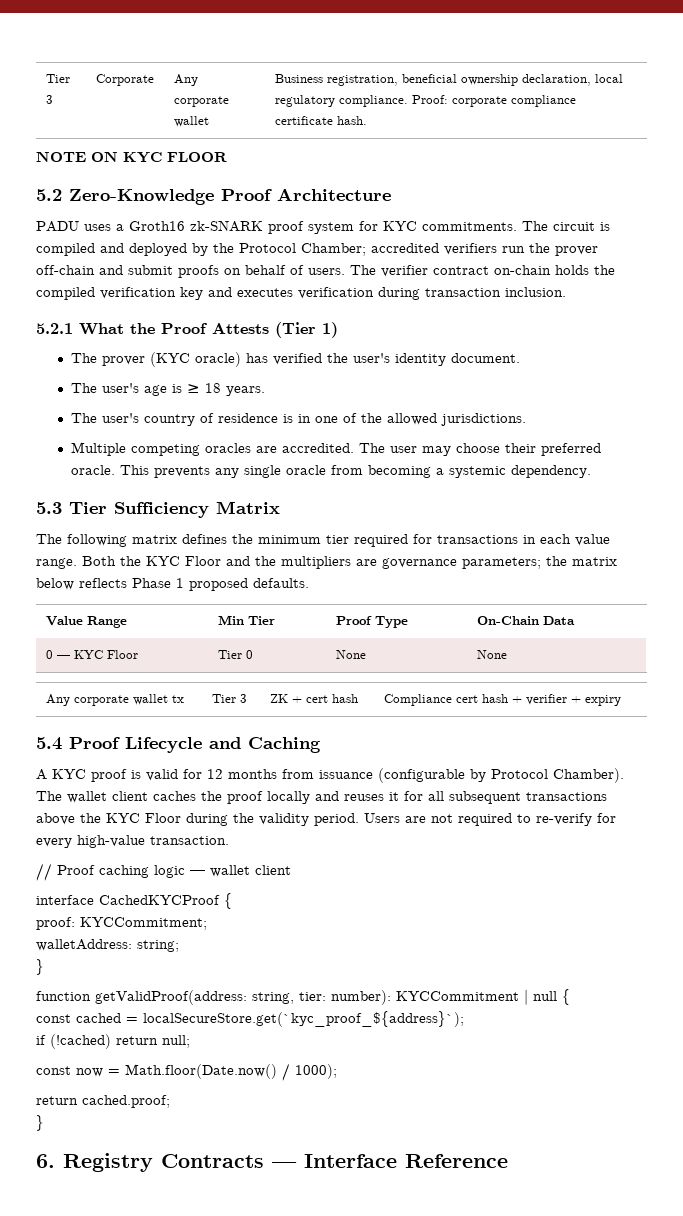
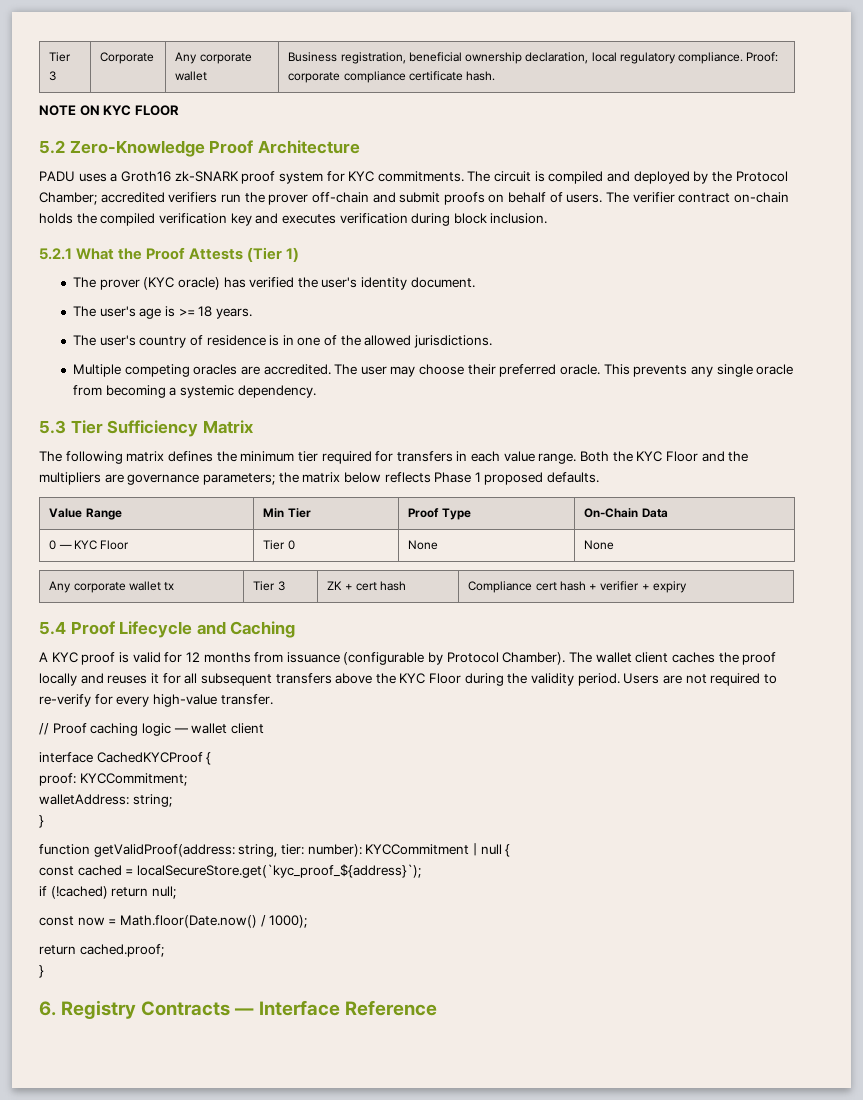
- The verifier contract on-chain holds the compiled verification key and executes verification during transaction inclusion.
+ The verifier contract on-chain holds the compiled verification key and executes verification during block inclusion.
- The user's age is ≥ 18 years.
+ The user's age is >= 18 years.
- The following matrix defines the minimum tier required for transactions in each value range.
+ The following matrix defines the minimum tier required for transfers in each value range.
- The wallet client caches the proof locally and reuses it for all subsequent transactions above the KYC Floor during the validity period.
+ The wallet client caches the proof locally and reuses it for all subsequent transfers above the KYC Floor during the validity period.
- Users are not required to re-verify for every high-value transaction.
+ Users are not required to re-verify for every high-value transfer.

